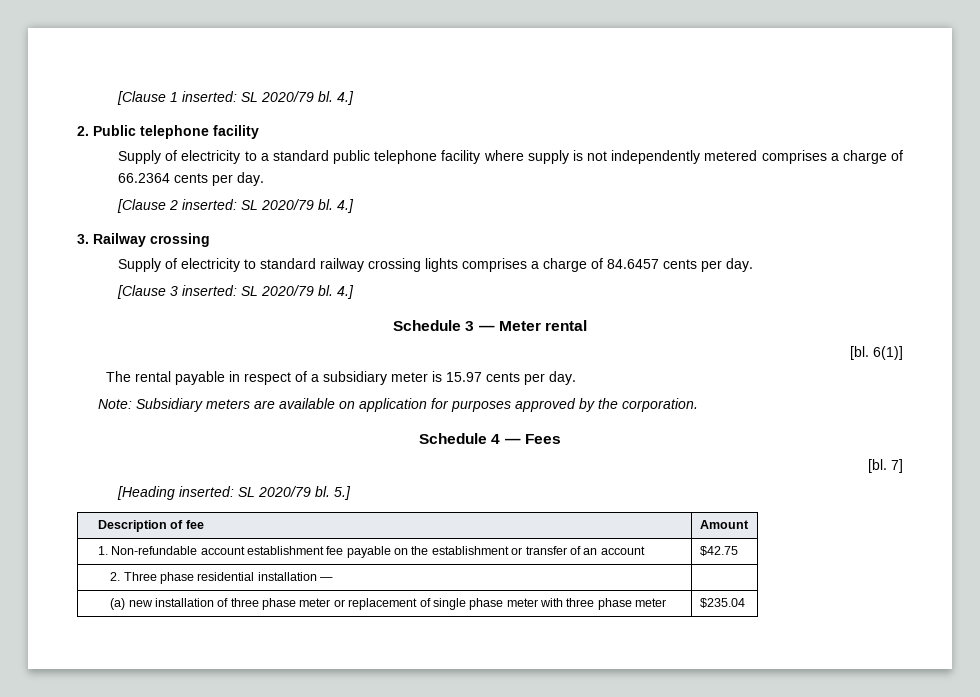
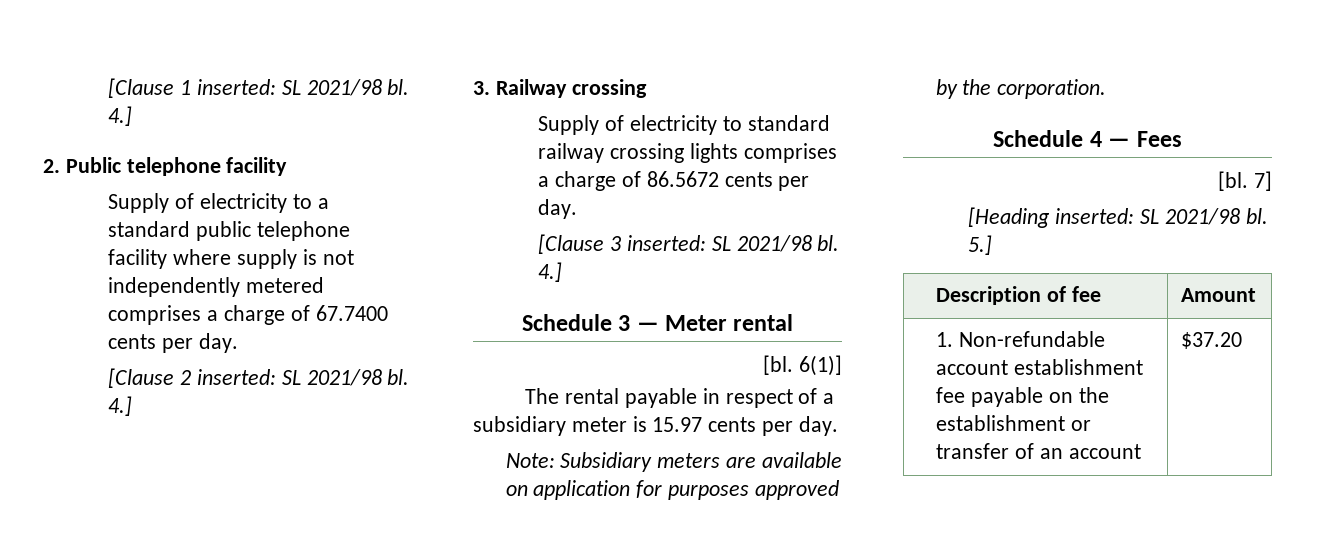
- [Clause 1 inserted: SL 2020/79 bl.
+ [Clause 1 inserted: SL 2021/98 bl.
- Supply of electricity to a standard public telephone facility where supply is not independently metered comprises a charge of 66.2364 cents per day.
+ Supply of electricity to a standard public telephone facility where supply is not independently metered comprises a charge of 67.7400 cents per day.
- [Clause 2 inserted: SL 2020/79 bl.
+ [Clause 2 inserted: SL 2021/98 bl.
- Supply of electricity to standard railway crossing lights comprises a charge of 84.6457 cents per day.
+ Supply of electricity to standard railway crossing lights comprises a charge of 86.5672 cents per day.
- [Clause 3 inserted: SL 2020/79 bl.
+ [Clause 3 inserted: SL 2021/98 bl.
- [Heading inserted: SL 2020/79 bl.
+ [Heading inserted: SL 2021/98 bl.
- 1. Non-refundable account establishment fee payable on the establishment or transfer of an account | $42.75
- 2. Three phase residential installation — |
- (a) new installation of three phase meter or replacement of single phase meter with three phase meter | $235.04
+ 1. Non-refundable account establishment fee payable on the establishment or transfer of an account | $37.20

